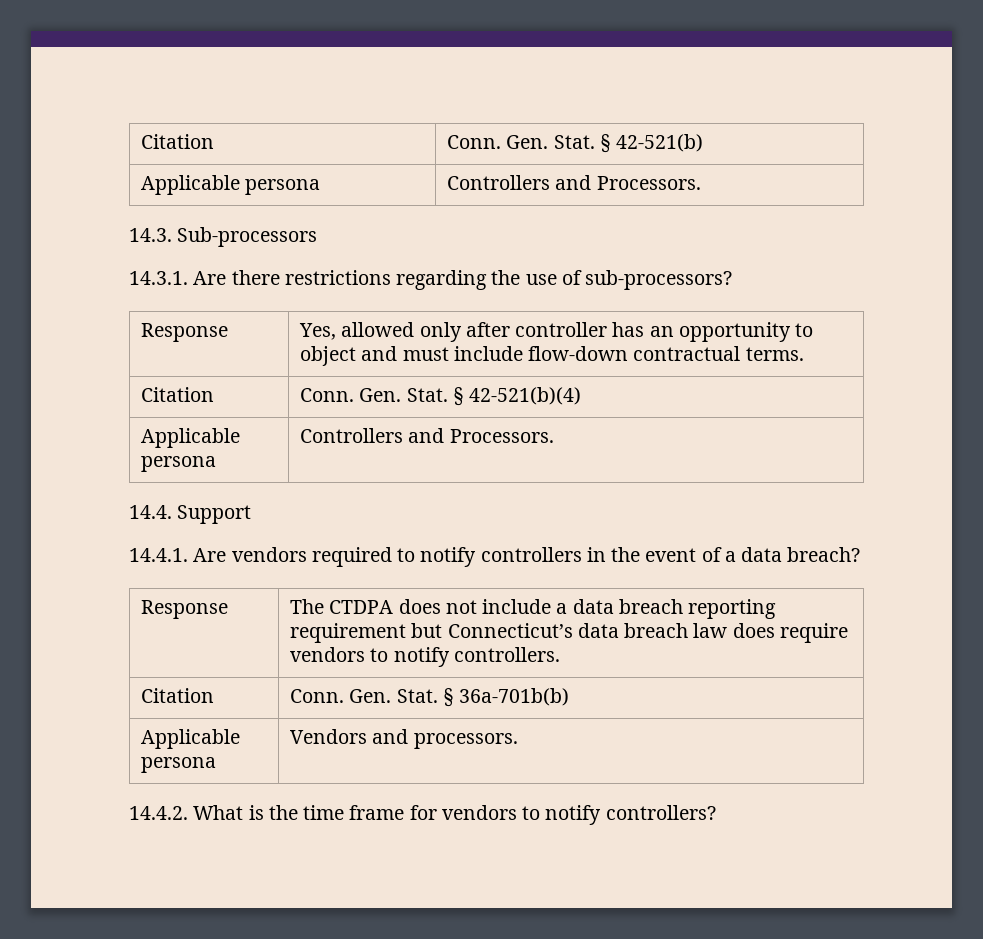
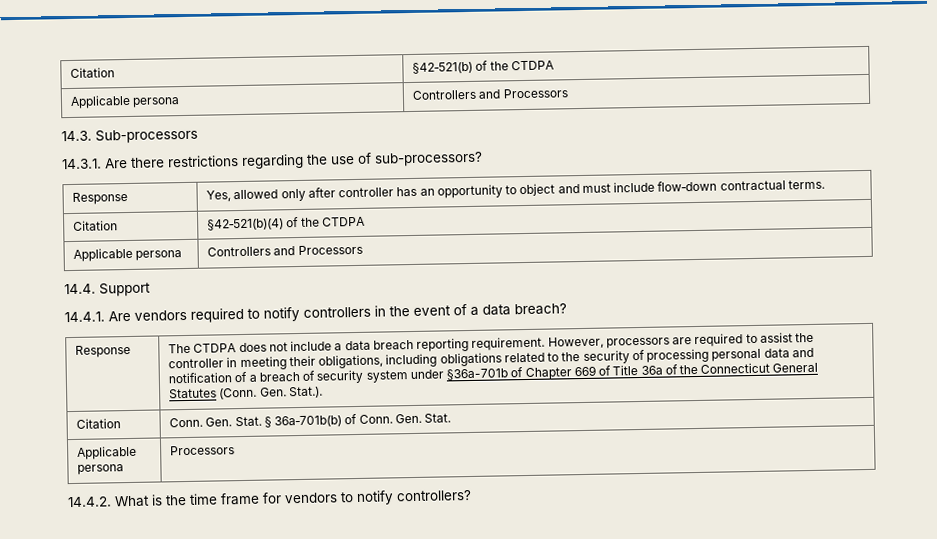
- Citation | Conn. Gen. Stat. § 42‑521(b)
- Applicable persona | Controllers and Processors.
+ Citation | §42‑521(b) of the CTDPA
+ Applicable persona | Controllers and Processors
- Citation | Conn. Gen. Stat. § 42‑521(b)(4)
- Applicable persona | Controllers and Processors.
+ Citation | §42‑521(b)(4) of the CTDPA
+ Applicable persona | Controllers and Processors
- The CTDPA does not include a data breach reporting requirement but Connecticut’s data breach law does require vendors to notify controllers.
+ The CTDPA does not include a data breach reporting requirement. However, processors are required to assist the controller in meeting their obligations, including obligations related to the security of processing personal data and notification of a breach of security system under §36a-701b of Chapter 669 of Title 36a of the Connecticut General Statutes (Conn. Gen. Stat.).
- Citation | Conn. Gen. Stat. § 36a‑701b(b)
- Applicable persona | Vendors and processors.
+ Citation | Conn. Gen. Stat. § 36a‑701b(b) of Conn. Gen. Stat.
+ Applicable persona | Processors

